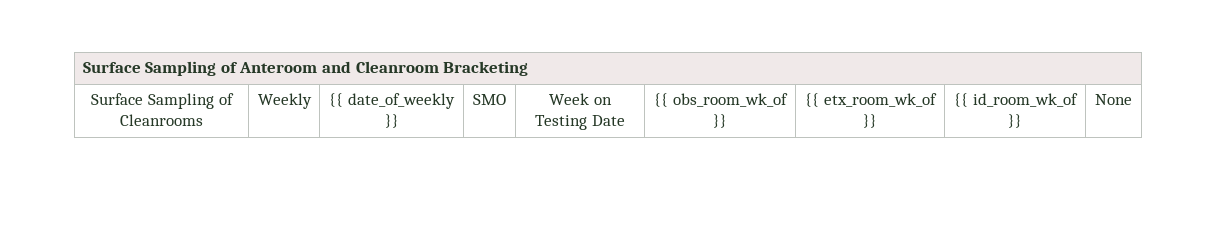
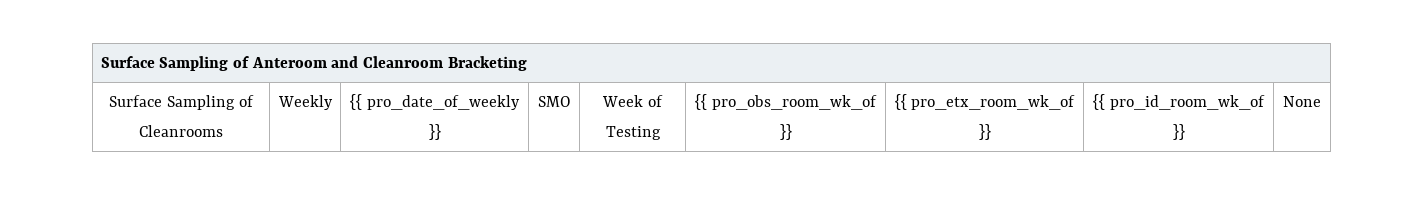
- Surface Sampling of Cleanrooms | Weekly | {{ date_of_weekly }} | SMO | Week on Testing Date | {{ obs_room_wk_of }} | {{ etx_room_wk_of }} | {{ id_room_wk_of }} | None
+ Surface Sampling of Cleanrooms | Weekly | {{ pro_date_of_weekly }} | SMO | Week of Testing | {{ pro_obs_room_wk_of }} | {{ pro_etx_room_wk_of }} | {{ pro_id_room_wk_of }} | None

